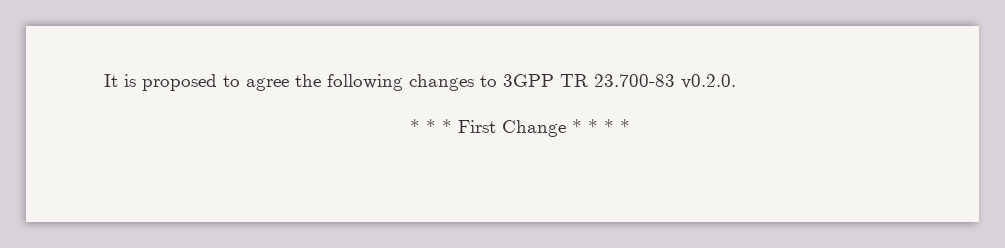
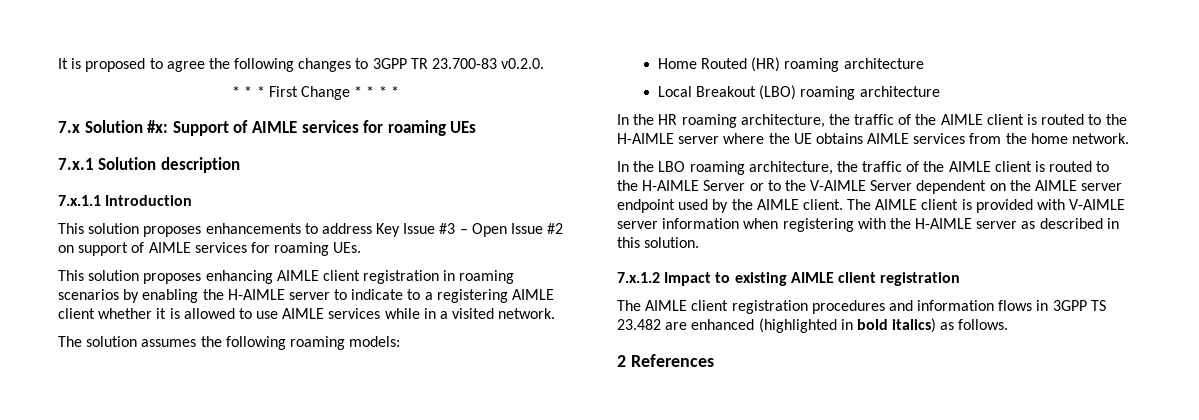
+ 7.x Solution #x: Support of AIMLE services for roaming UEs
+ 7.x.1 Solution description
+ 7.x.1.1 Introduction
+ This solution proposes enhancements to address Key Issue #3 – Open Issue #2 on support of AIMLE services for roaming UEs.
+ This solution proposes enhancing AIMLE client registration in roaming scenarios by enabling the H-AIMLE server to indicate to a registering AIMLE client whether it is allowed to use AIMLE services while in a visited network.
+ The solution assumes the following roaming models:
+ Home Routed (HR) roaming architecture
+ Local Breakout (LBO) roaming architecture
+ In the HR roaming architecture, the traffic of the AIMLE client is routed to the H-AIMLE server where the UE obtains AIMLE services from the home network.
+ In the LBO roaming architecture, the traffic of the AIMLE client is routed to the H-AIMLE Server or to the V-AIMLE Server dependent on the AIMLE server endpoint used by the AIMLE client. The AIMLE client is provided with V-AIMLE server information when registering with the H-AIMLE server as described in this solution.
+ 7.x.1.2 Impact to existing AIMLE client registration
+ The AIMLE client registration procedures and information flows in 3GPP TS 23.482 are enhanced (highlighted in bold italics) as follows.
+ 2 References

